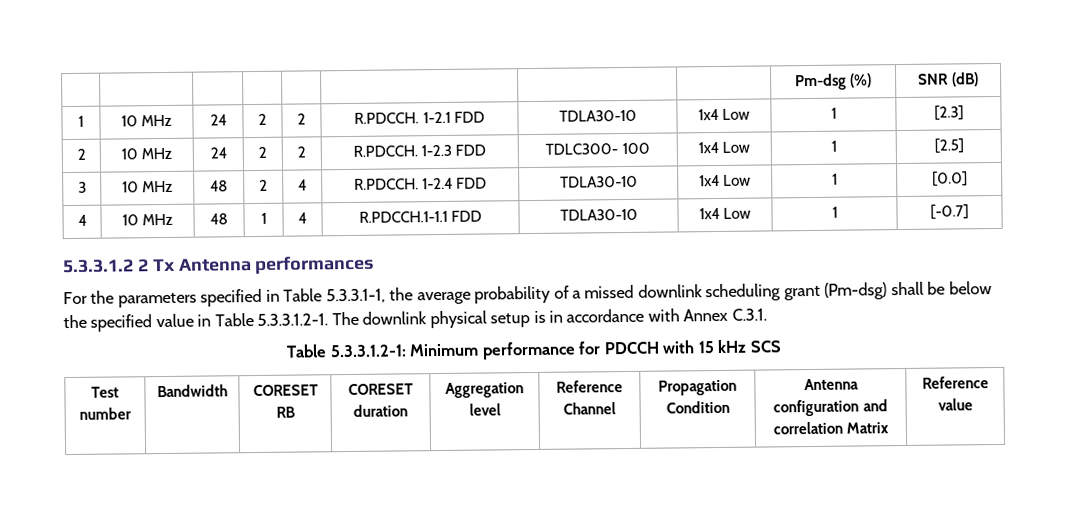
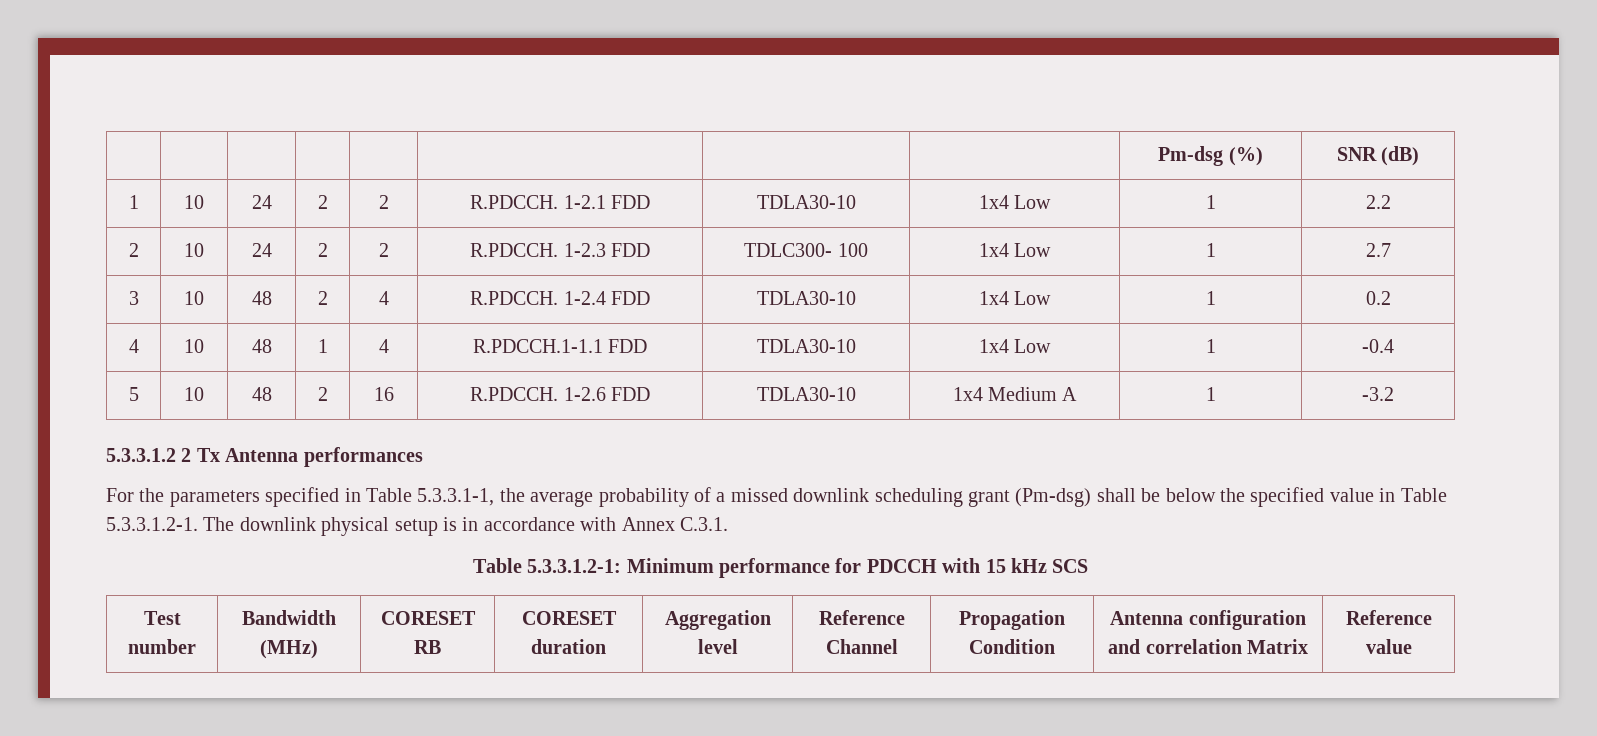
- 1 | 10 MHz | 24 | 2 | 2 | R.PDCCH. 1-2.1 FDD | TDLA30-10 | 1x4 Low | 1 | [2.3]
+ 1 | 10 | 24 | 2 | 2 | R.PDCCH. 1-2.1 FDD | TDLA30-10 | 1x4 Low | 1 | 2.2
- 2 | 10 MHz | 24 | 2 | 2 | R.PDCCH. 1-2.3 FDD | TDLC300- 100 | 1x4 Low | 1 | [2.5]
+ 2 | 10 | 24 | 2 | 2 | R.PDCCH. 1-2.3 FDD | TDLC300- 100 | 1x4 Low | 1 | 2.7
- 3 | 10 MHz | 48 | 2 | 4 | R.PDCCH. 1-2.4 FDD | TDLA30-10 | 1x4 Low | 1 | [0.0]
+ 3 | 10 | 48 | 2 | 4 | R.PDCCH. 1-2.4 FDD | TDLA30-10 | 1x4 Low | 1 | 0.2
- 4 | 10 MHz | 48 | 1 | 4 | R.PDCCH.1-1.1 FDD | TDLA30-10 | 1x4 Low | 1 | [-0.7]
+ 4 | 10 | 48 | 1 | 4 | R.PDCCH.1-1.1 FDD | TDLA30-10 | 1x4 Low | 1 | -0.4
+ 5 | 10 | 48 | 2 | 16 | R.PDCCH. 1-2.6 FDD | TDLA30-10 | 1x4 Medium A | 1 | -3.2
- Test number | Bandwidth | CORESET RB | CORESET duration | Aggregation level | Reference Channel | Propagation Condition | Antenna configuration and correlation Matrix | Reference value
+ Test number | Bandwidth (MHz) | CORESET RB | CORESET duration | Aggregation level | Reference Channel | Propagation Condition | Antenna configuration and correlation Matrix | Reference value

